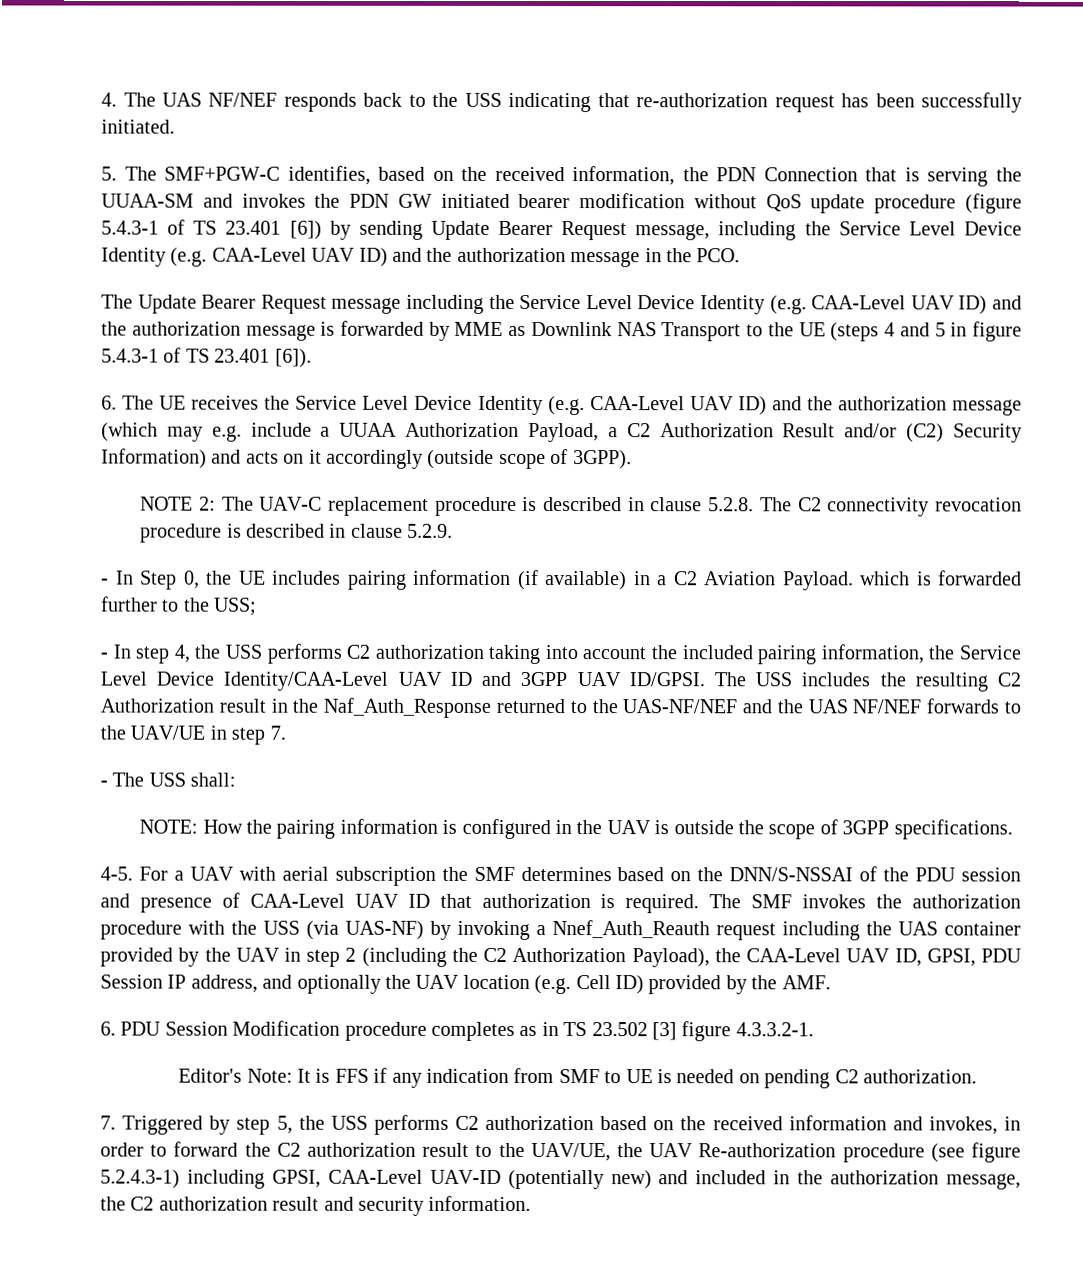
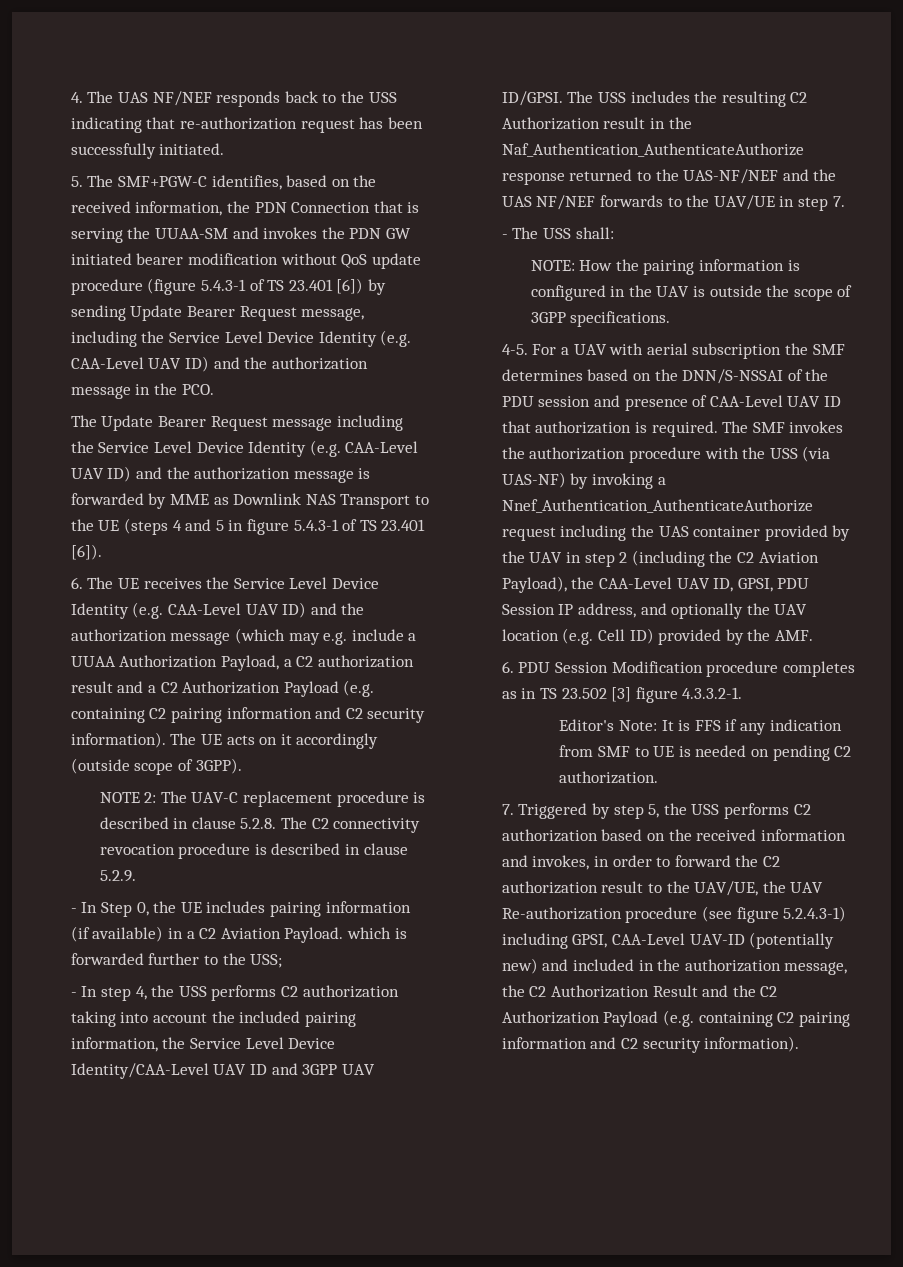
- 6. The UE receives the Service Level Device Identity (e.g. CAA-Level UAV ID) and the authorization message (which may e.g. include a UUAA Authorization Payload, a C2 Authorization Result and/or (C2) Security Information) and acts on it accordingly (outside scope of 3GPP).
+ 6. The UE receives the Service Level Device Identity (e.g. CAA-Level UAV ID) and the authorization message (which may e.g. include a UUAA Authorization Payload, a C2 authorization result and a C2 Authorization Payload (e.g. containing C2 pairing information and C2 security information). The UE acts on it accordingly (outside scope of 3GPP).
- The USS includes the resulting C2 Authorization result in the Naf_Auth_Response returned to the UAS-NF/NEF and the UAS NF/NEF forwards to the UAV/UE in step 7.
+ The USS includes the resulting C2 Authorization result in the Naf_Authentication_AuthenticateAuthorize response returned to the UAS-NF/NEF and the UAS NF/NEF forwards to the UAV/UE in step 7.
- The SMF invokes the authorization procedure with the USS (via UAS-NF) by invoking a Nnef_Auth_Reauth request including the UAS container provided by the UAV in step 2 (including the C2 Authorization Payload), the CAA-Level UAV ID, GPSI, PDU Session IP address, and optionally the UAV location (e.g. Cell ID) provided by the AMF.
+ The SMF invokes the authorization procedure with the USS (via UAS-NF) by invoking a Nnef_Authentication_AuthenticateAuthorize request including the UAS container provided by the UAV in step 2 (including the C2 Aviation Payload), the CAA-Level UAV ID, GPSI, PDU Session IP address, and optionally the UAV location (e.g. Cell ID) provided by the AMF.
- 7. Triggered by step 5, the USS performs C2 authorization based on the received information and invokes, in order to forward the C2 authorization result to the UAV/UE, the UAV Re-authorization procedure (see figure 5.2.4.3-1) including GPSI, CAA-Level UAV-ID (potentially new) and included in the authorization message, the C2 authorization result and security information.
+ 7. Triggered by step 5, the USS performs C2 authorization based on the received information and invokes, in order to forward the C2 authorization result to the UAV/UE, the UAV Re-authorization procedure (see figure 5.2.4.3-1) including GPSI, CAA-Level UAV-ID (potentially new) and included in the authorization message, the C2 Authorization Result and the C2 Authorization Payload (e.g. containing C2 pairing information and C2 security information).

